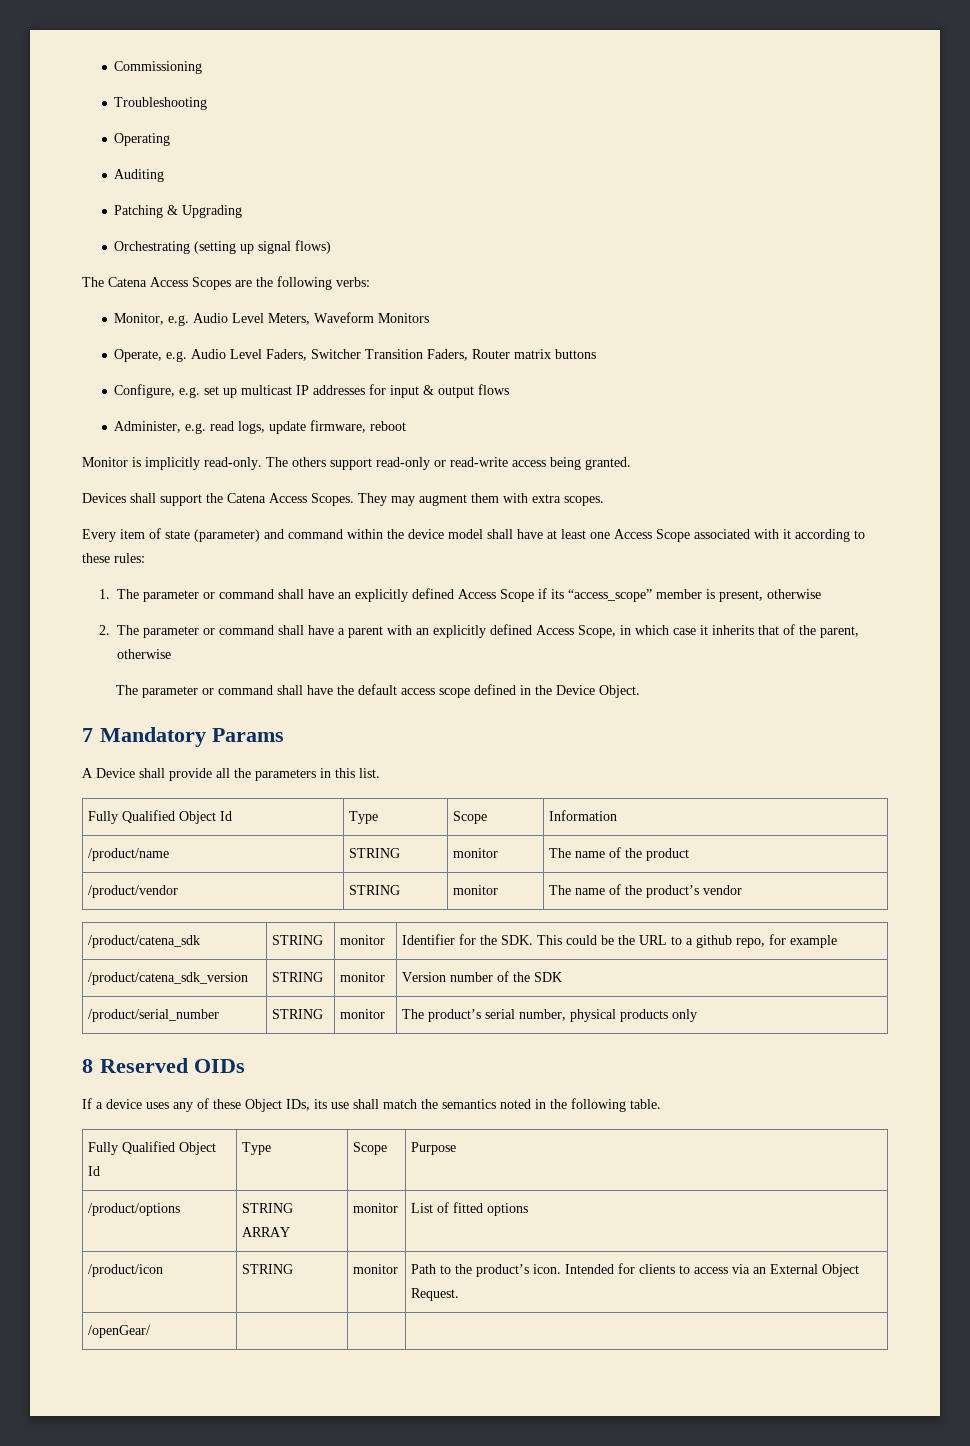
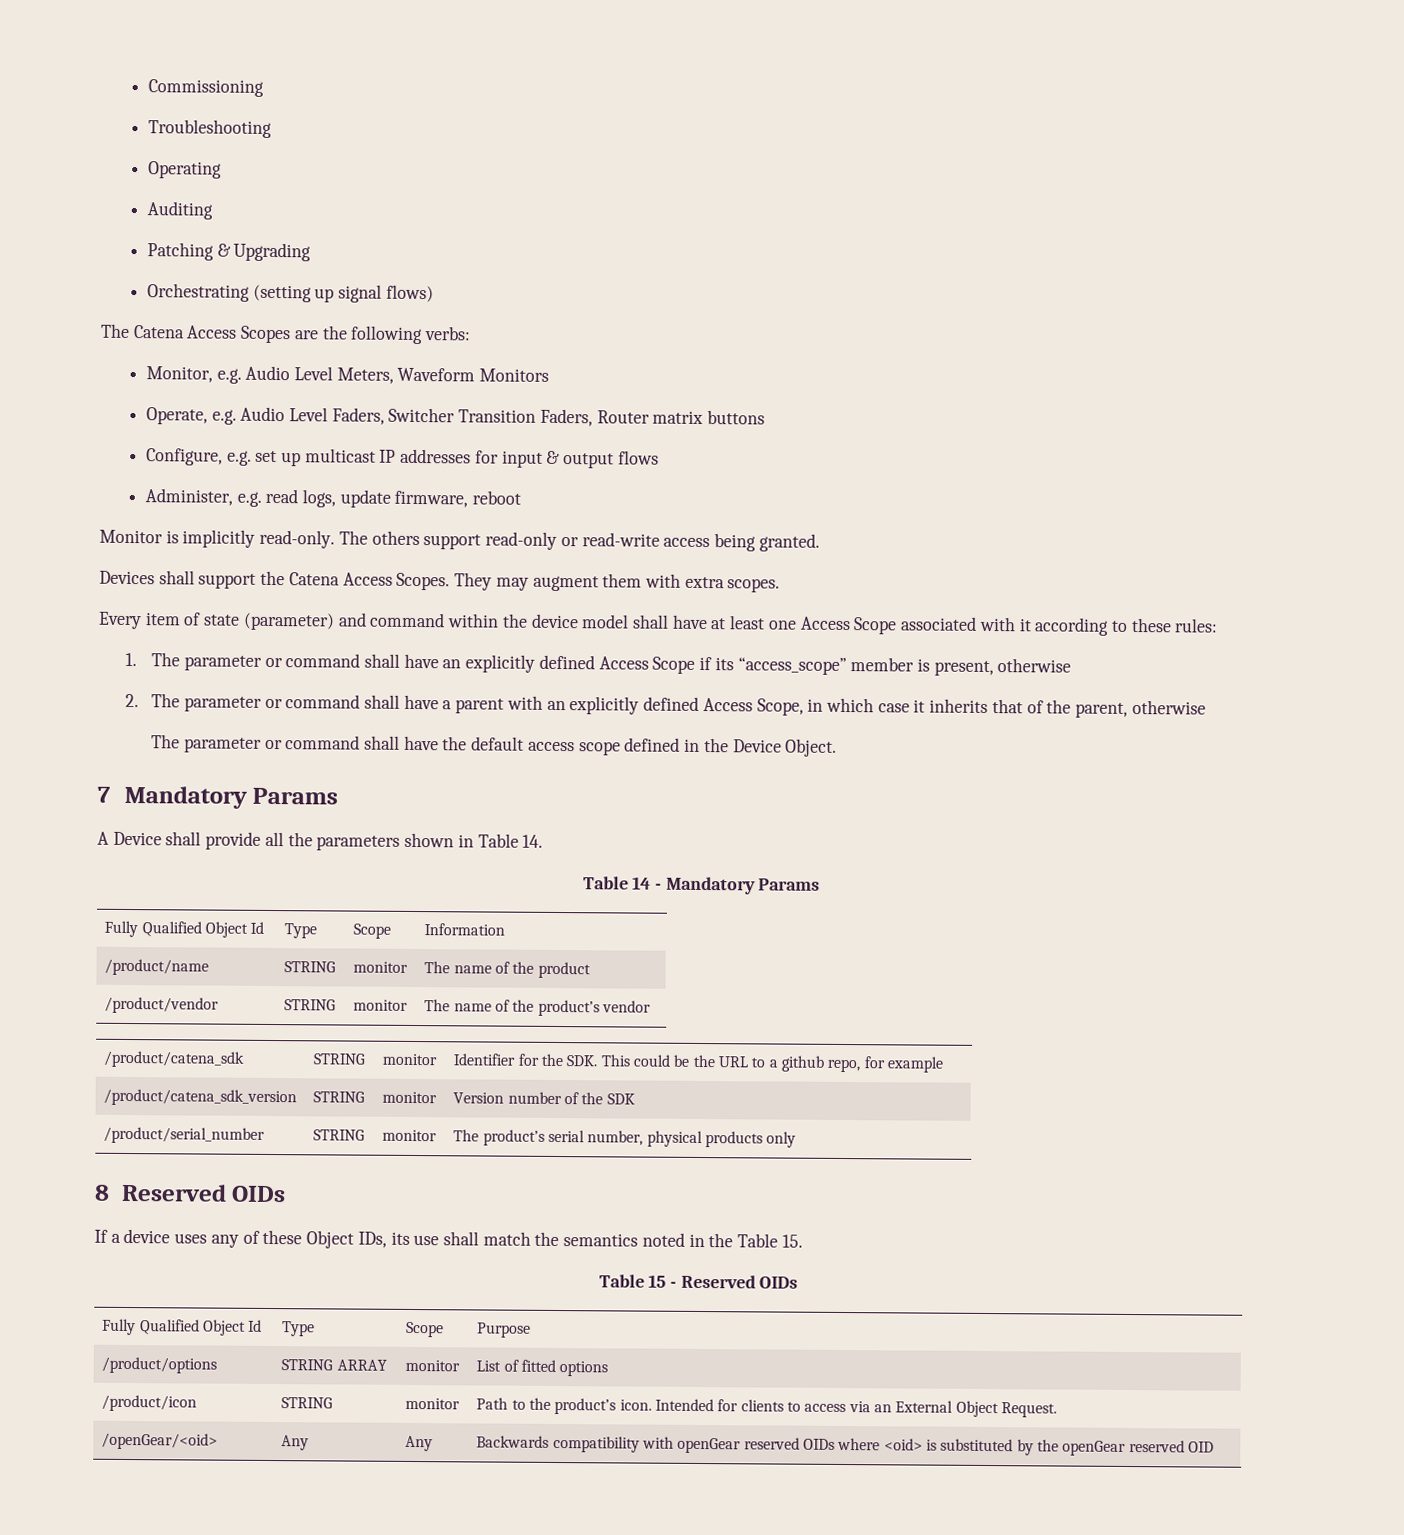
- A Device shall provide all the parameters in this list.
+ A Device shall provide all the parameters shown in Table 14.
+ Table 14 - Mandatory Params
- If a device uses any of these Object IDs, its use shall match the semantics noted in the following table.
+ If a device uses any of these Object IDs, its use shall match the semantics noted in the Table 15.
+ Table 15 - Reserved OIDs
- /openGear/ | | |
+ /openGear/<oid> | Any | Any | Backwards compatibility with openGear reserved OIDs where <oid> is substituted by the openGear reserved OID

